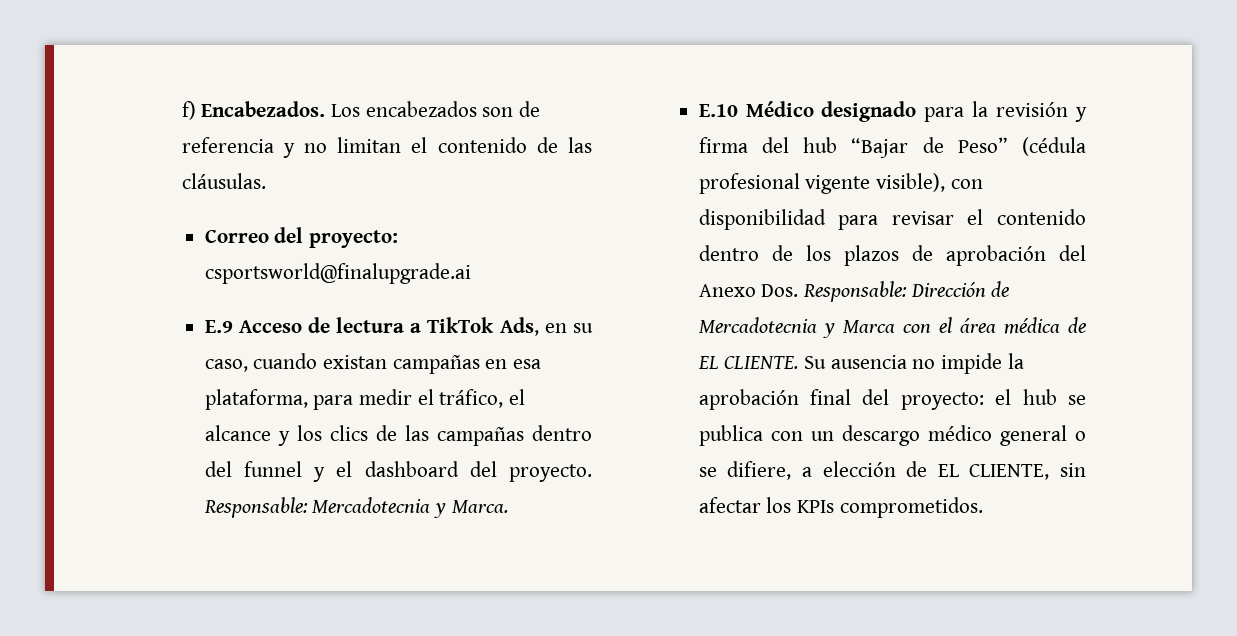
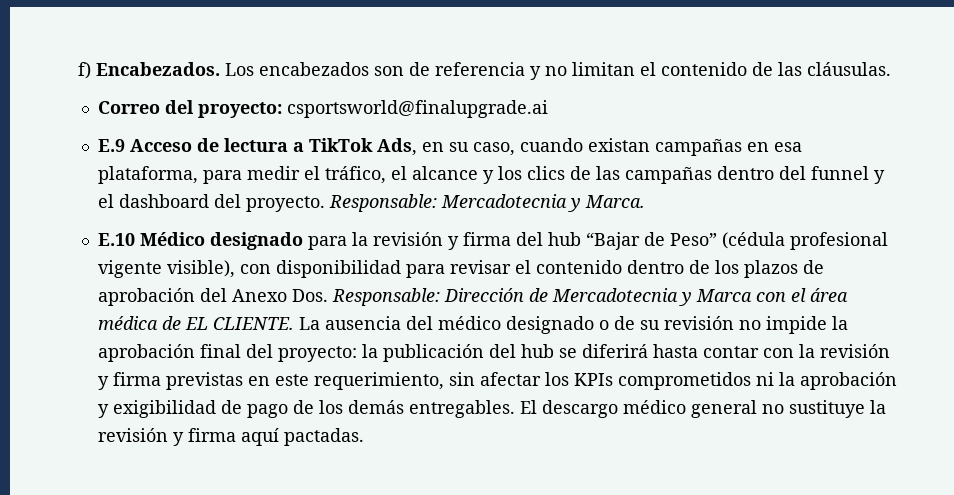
- Su ausencia no impide la aprobación final del proyecto: el hub se publica con un descargo médico general o se difiere, a elección de EL CLIENTE, sin afectar los KPIs comprometidos.
+ La ausencia del médico designado o de su revisión no impide la aprobación final del proyecto: la publicación del hub se diferirá hasta contar con la revisión y firma previstas en este requerimiento, sin afectar los KPIs comprometidos ni la aprobación y exigibilidad de pago de los demás entregables. El descargo médico general no sustituye la revisión y firma aquí pactadas.

